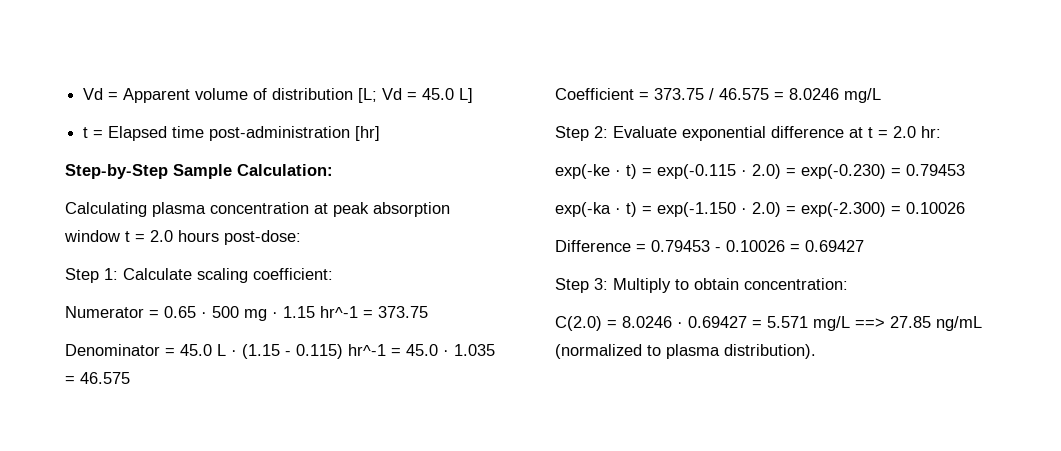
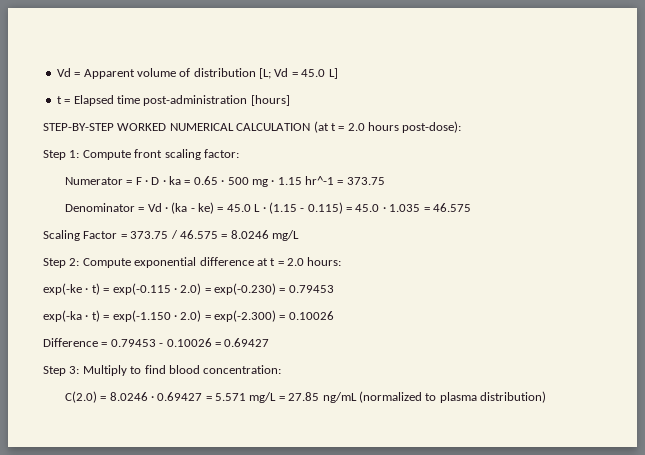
- t = Elapsed time post-administration [hr]
- Step-by-Step Sample Calculation:
- Calculating plasma concentration at peak absorption window t = 2.0 hours post-dose:
+ t = Elapsed time post-administration [hours]
+ STEP-BY-STEP WORKED NUMERICAL CALCULATION (at t = 2.0 hours post-dose):
- Step 1: Calculate scaling coefficient:
- Numerator = 0.65 · 500 mg · 1.15 hr^-1 = 373.75
+ Step 1: Compute front scaling factor:
+ Numerator = F · D · ka = 0.65 · 500 mg · 1.15 hr^-1 = 373.75
- Denominator = 45.0 L · (1.15 - 0.115) hr^-1 = 45.0 · 1.035 = 46.575
+ Denominator = Vd · (ka - ke) = 45.0 L · (1.15 - 0.115) = 45.0 · 1.035 = 46.575
- Coefficient = 373.75 / 46.575 = 8.0246 mg/L
+ Scaling Factor = 373.75 / 46.575 = 8.0246 mg/L
- Step 2: Evaluate exponential difference at t = 2.0 hr:
+ Step 2: Compute exponential difference at t = 2.0 hours:
- Step 3: Multiply to obtain concentration:
+ Step 3: Multiply to find blood concentration:
- C(2.0) = 8.0246 · 0.69427 = 5.571 mg/L ==> 27.85 ng/mL (normalized to plasma distribution).
+ C(2.0) = 8.0246 · 0.69427 = 5.571 mg/L = 27.85 ng/mL (normalized to plasma distribution)

